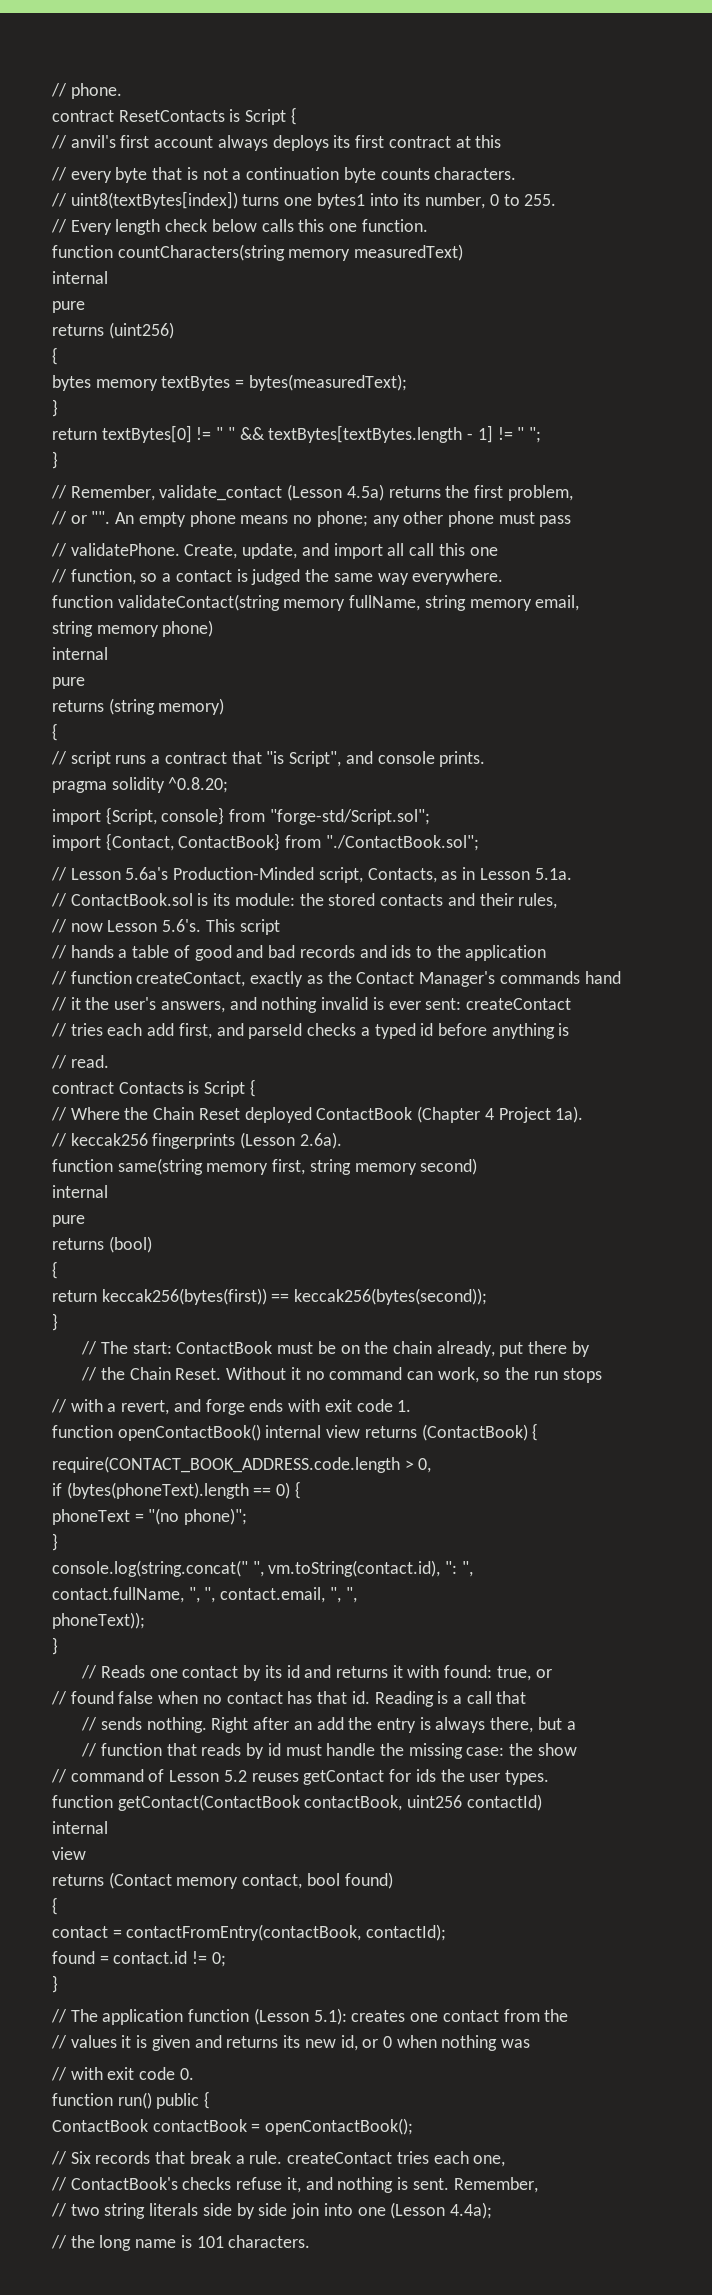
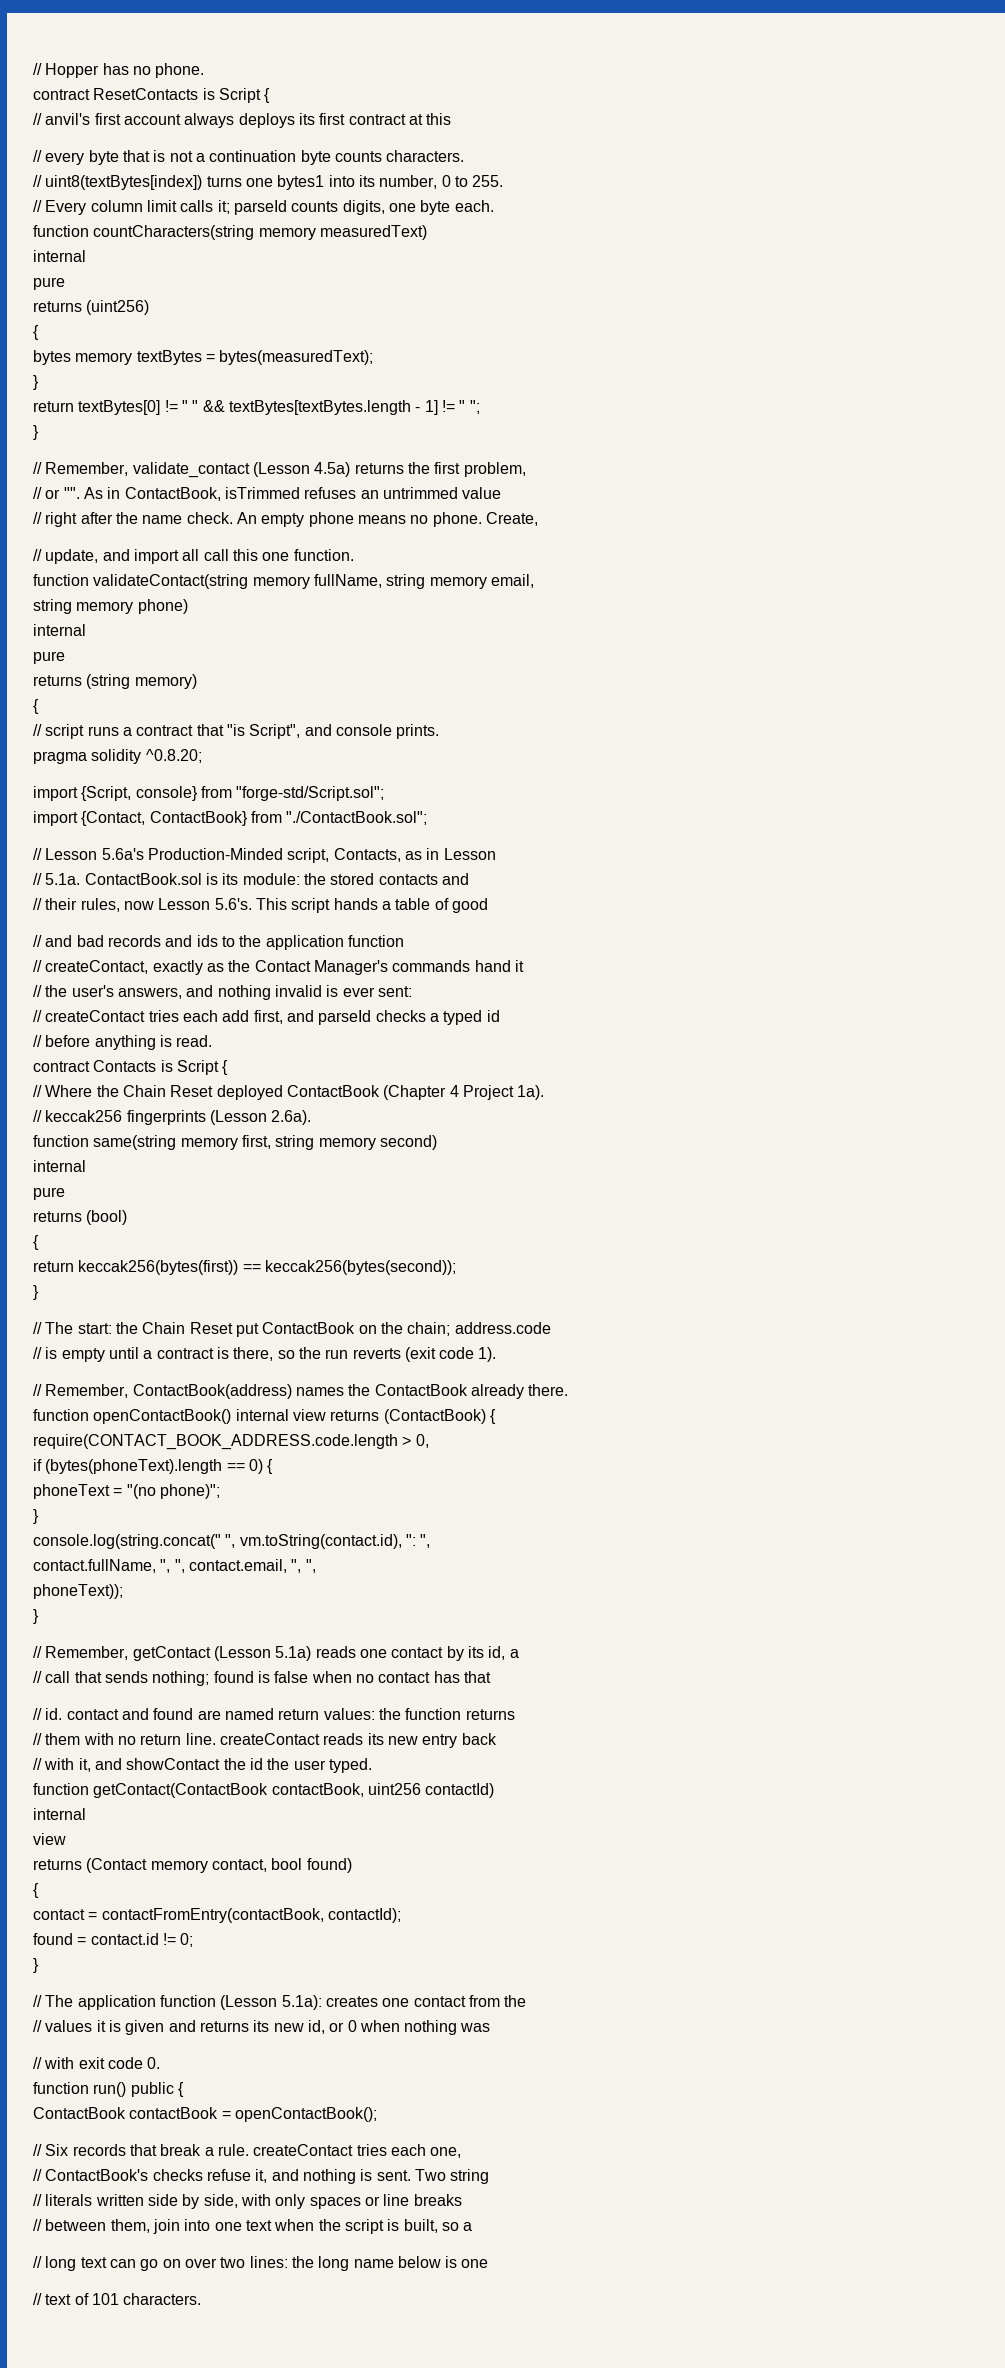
- // phone.
+ // Hopper has no phone.
- // Every length check below calls this one function.
+ // Every column limit calls it; parseId counts digits, one byte each.
+ As in ContactBook, isTrimmed refuses an untrimmed value
+ // right after the name check.
- An empty phone means no phone; any other phone must pass
- // validatePhone. Create, update, and import all call this one
- // function, so a contact is judged the same way everywhere.
+ An empty phone means no phone. Create,
+ // update, and import all call this one function.
- // Lesson 5.6a's Production-Minded script, Contacts, as in Lesson 5.1a.
- // ContactBook.sol is its module:
+ // Lesson 5.6a's Production-Minded script, Contacts, as in Lesson
+ // 5.1a. ContactBook.sol is its module:
- the stored contacts and their rules,
- // now Lesson 5.6's. This script
- // hands a table of good and bad records and ids to the application
- // function createContact, exactly as the Contact Manager's commands hand
- // it the user's answers, and nothing invalid is ever sent: createContact
- // tries each add first, and parseId checks a typed id before anything is
- // read.
+ the stored contacts and
+ // their rules, now Lesson 5.6's. This script hands a table of good
+ // and bad records and ids to the application function
+ // createContact, exactly as the Contact Manager's commands hand it
+ // the user's answers, and nothing invalid is ever sent:
+ // createContact tries each add first, and parseId checks a typed id
+ // before anything is read.
- // The start: ContactBook must be on the chain already, put there by
- // the Chain Reset. Without it no command can work, so the run stops
- // with a revert, and forge ends with exit code 1.
+ // The start: the Chain Reset put ContactBook on the chain; address.code
+ // is empty until a contract is there, so the run reverts (exit code 1).
+ // Remember, ContactBook(address) names the ContactBook already there.
- // Reads one contact by its id and returns it with found: true, or
- // found false when no contact has that id. Reading is a call that
- // sends nothing. Right after an add the entry is always there, but a
- // function that reads by id must handle the missing case: the show
- // command of Lesson 5.2 reuses getContact for ids the user types.
+ // Remember, getContact (Lesson 5.1a) reads one contact by its id, a
+ // call that sends nothing; found is false when no contact has that
+ // id. contact and found are named return values: the function returns
+ // them with no return line. createContact reads its new entry back
+ // with it, and showContact the id the user typed.
- // The application function (Lesson 5.1): creates one contact from the
+ // The application function (Lesson 5.1a): creates one contact from the
- // ContactBook's checks refuse it, and nothing is sent. Remember,
- // two string literals side by side join into one (Lesson 4.4a);
- // the long name is 101 characters.
+ // ContactBook's checks refuse it, and nothing is sent. Two string
+ // literals written side by side, with only spaces or line breaks
+ // between them, join into one text when the script is built, so a
+ // long text can go on over two lines: the long name below is one
+ // text of 101 characters.

